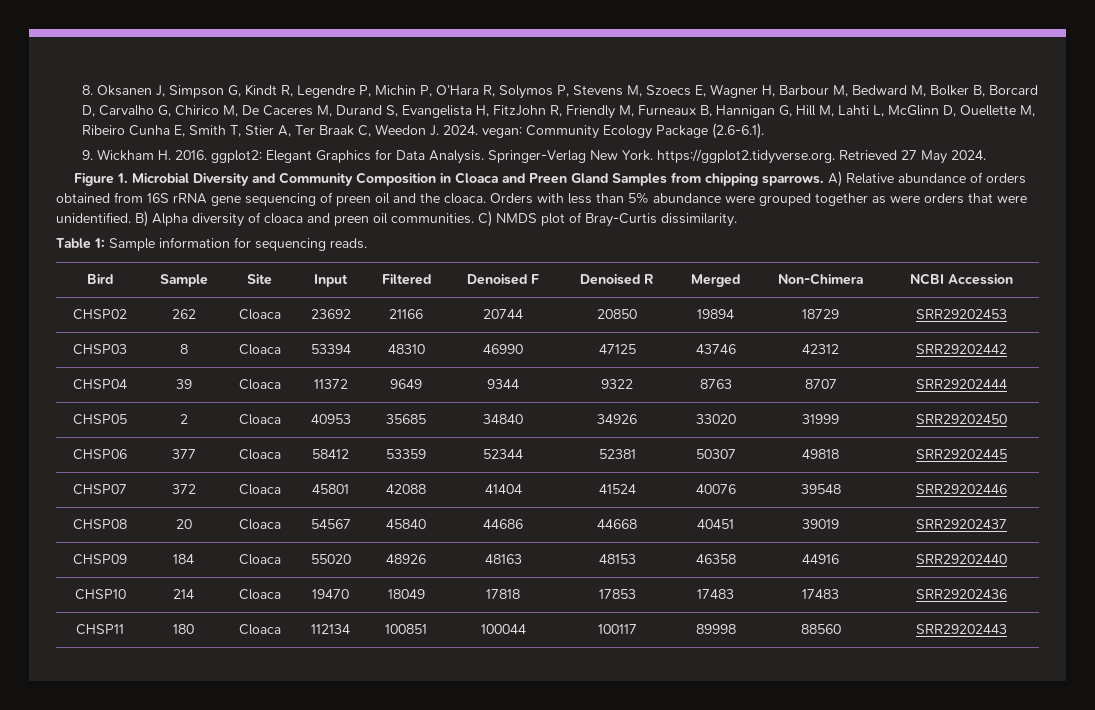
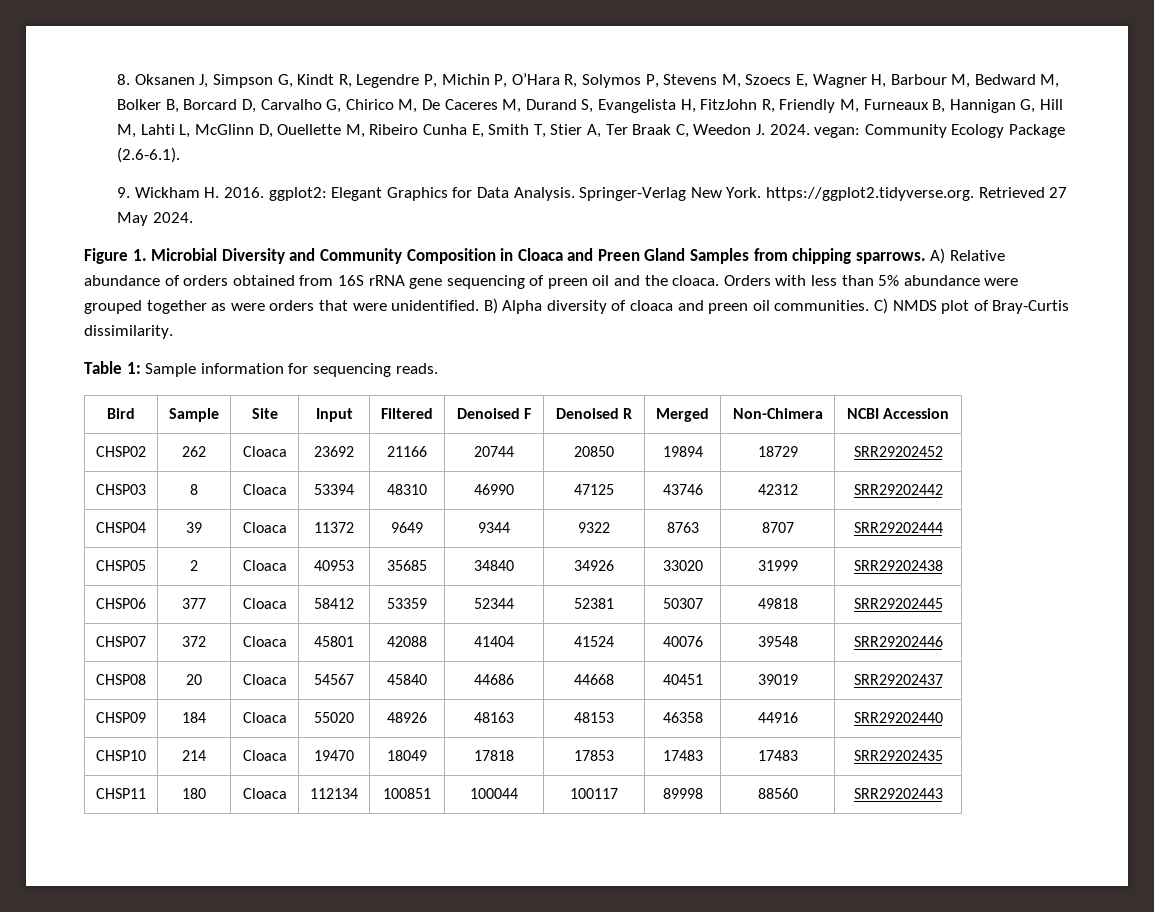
- CHSP02 | 262 | Cloaca | 23692 | 21166 | 20744 | 20850 | 19894 | 18729 | SRR29202453
+ CHSP02 | 262 | Cloaca | 23692 | 21166 | 20744 | 20850 | 19894 | 18729 | SRR29202452
- CHSP05 | 2 | Cloaca | 40953 | 35685 | 34840 | 34926 | 33020 | 31999 | SRR29202450
+ CHSP05 | 2 | Cloaca | 40953 | 35685 | 34840 | 34926 | 33020 | 31999 | SRR29202438
- CHSP10 | 214 | Cloaca | 19470 | 18049 | 17818 | 17853 | 17483 | 17483 | SRR29202436
+ CHSP10 | 214 | Cloaca | 19470 | 18049 | 17818 | 17853 | 17483 | 17483 | SRR29202435

